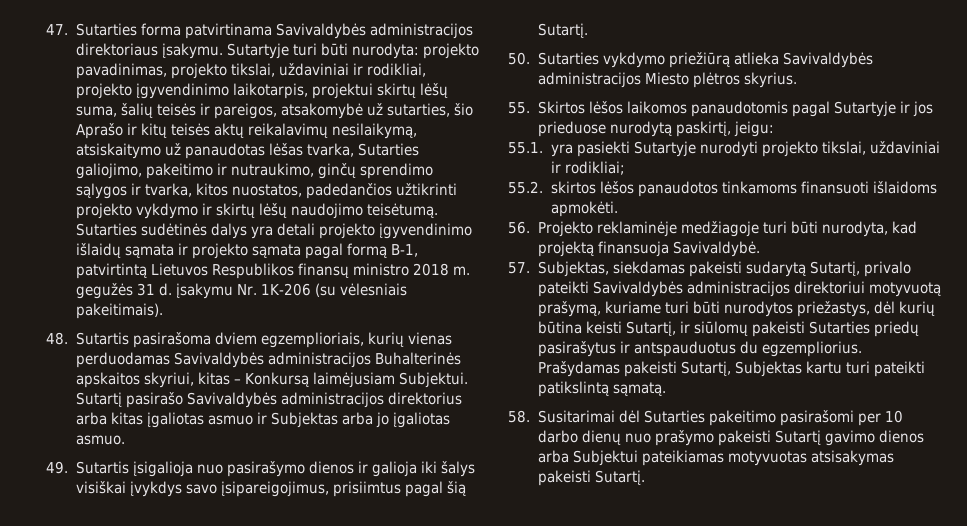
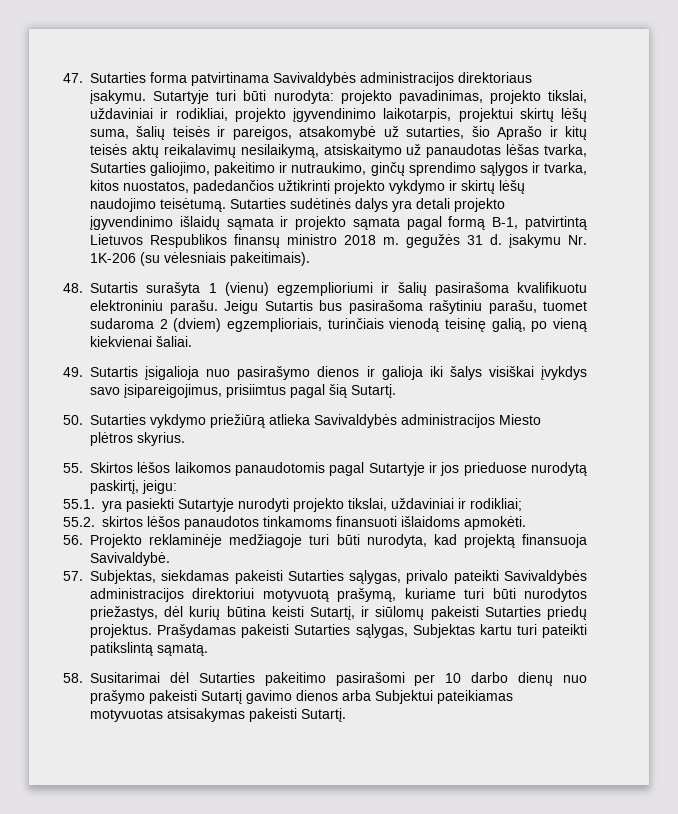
- 48. Sutartis pasirašoma dviem egzemplioriais, kurių vienas perduodamas Savivaldybės administracijos Buhalterinės apskaitos skyriui, kitas – Konkursą laimėjusiam Subjektui. Sutartį pasirašo Savivaldybės administracijos direktorius arba kitas įgaliotas asmuo ir Subjektas arba jo įgaliotas asmuo.
+ 48. Sutartis surašyta 1 (vienu) egzemplioriumi ir šalių pasirašoma kvalifikuotu elektroniniu parašu. Jeigu Sutartis bus pasirašoma rašytiniu parašu, tuomet sudaroma 2 (dviem) egzemplioriais, turinčiais vienodą teisinę galią, po vieną kiekvienai šaliai.
- 57. Subjektas, siekdamas pakeisti sudarytą Sutartį, privalo pateikti Savivaldybės administracijos direktoriui motyvuotą prašymą, kuriame turi būti nurodytos priežastys, dėl kurių būtina keisti Sutartį, ir siūlomų pakeisti Sutarties priedų pasirašytus ir antspauduotus du egzempliorius. Prašydamas pakeisti Sutartį, Subjektas kartu turi pateikti patikslintą sąmatą.
+ 57. Subjektas, siekdamas pakeisti Sutarties sąlygas, privalo pateikti Savivaldybės administracijos direktoriui motyvuotą prašymą, kuriame turi būti nurodytos priežastys, dėl kurių būtina keisti Sutartį, ir siūlomų pakeisti Sutarties priedų projektus. Prašydamas pakeisti Sutarties sąlygas, Subjektas kartu turi pateikti patikslintą sąmatą.

